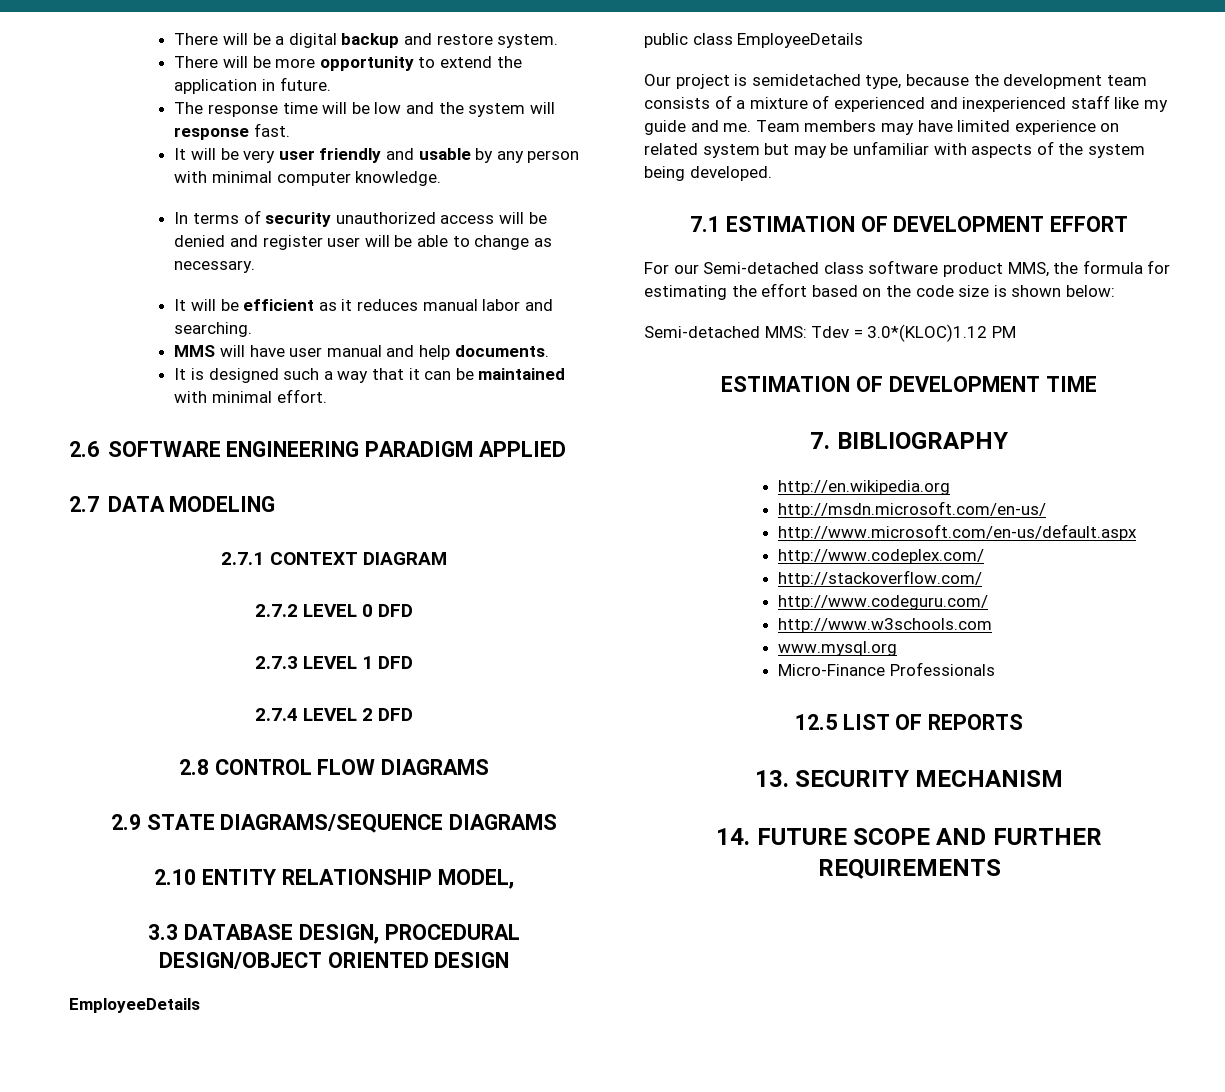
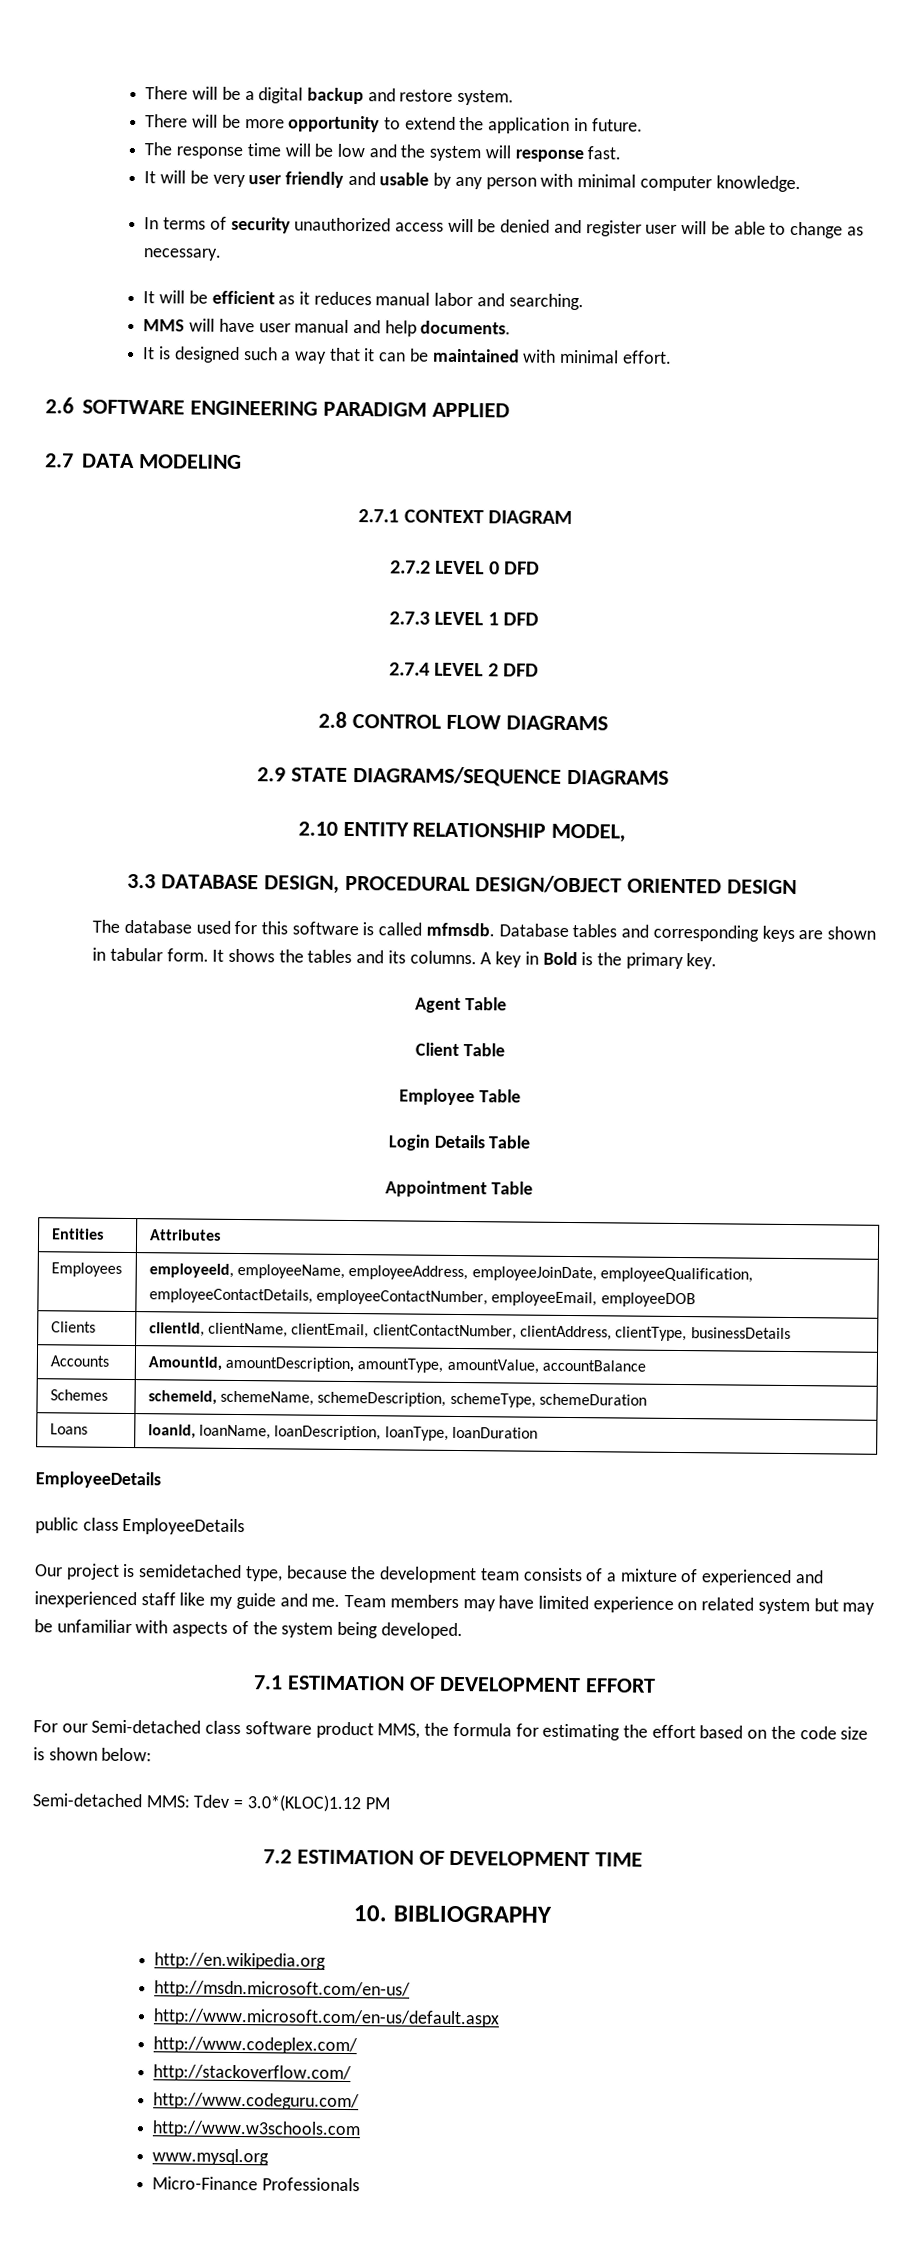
+ The database used for this software is called mfmsdb. Database tables and corresponding keys are shown in tabular form. It shows the tables and its columns. A key in Bold is the primary key.
+ Agent Table
+ Client Table
+ Employee Table
+ Login Details Table
+ Appointment Table
+ Entities | Attributes
+ Employees | employeeId, employeeName, employeeAddress, employeeJoinDate, employeeQualification, employeeContactDetails, employeeContactNumber, employeeEmail, employeeDOB
+ Clients | clientId, clientName, clientEmail, clientContactNumber, clientAddress, clientType, businessDetails
+ Accounts | AmountId, amountDescription, amountType, amountValue, accountBalance
+ Schemes | schemeId, schemeName, schemeDescription, schemeType, schemeDuration
+ Loans | loanId, loanName, loanDescription, loanType, loanDuration
- ESTIMATION OF DEVELOPMENT TIME
+ 7.2 ESTIMATION OF DEVELOPMENT TIME
- 7. BIBLIOGRAPHY
+ 10. BIBLIOGRAPHY
- 12.5 LIST OF REPORTS
- 13. SECURITY MECHANISM
- 14. FUTURE SCOPE AND FURTHER REQUIREMENTS

